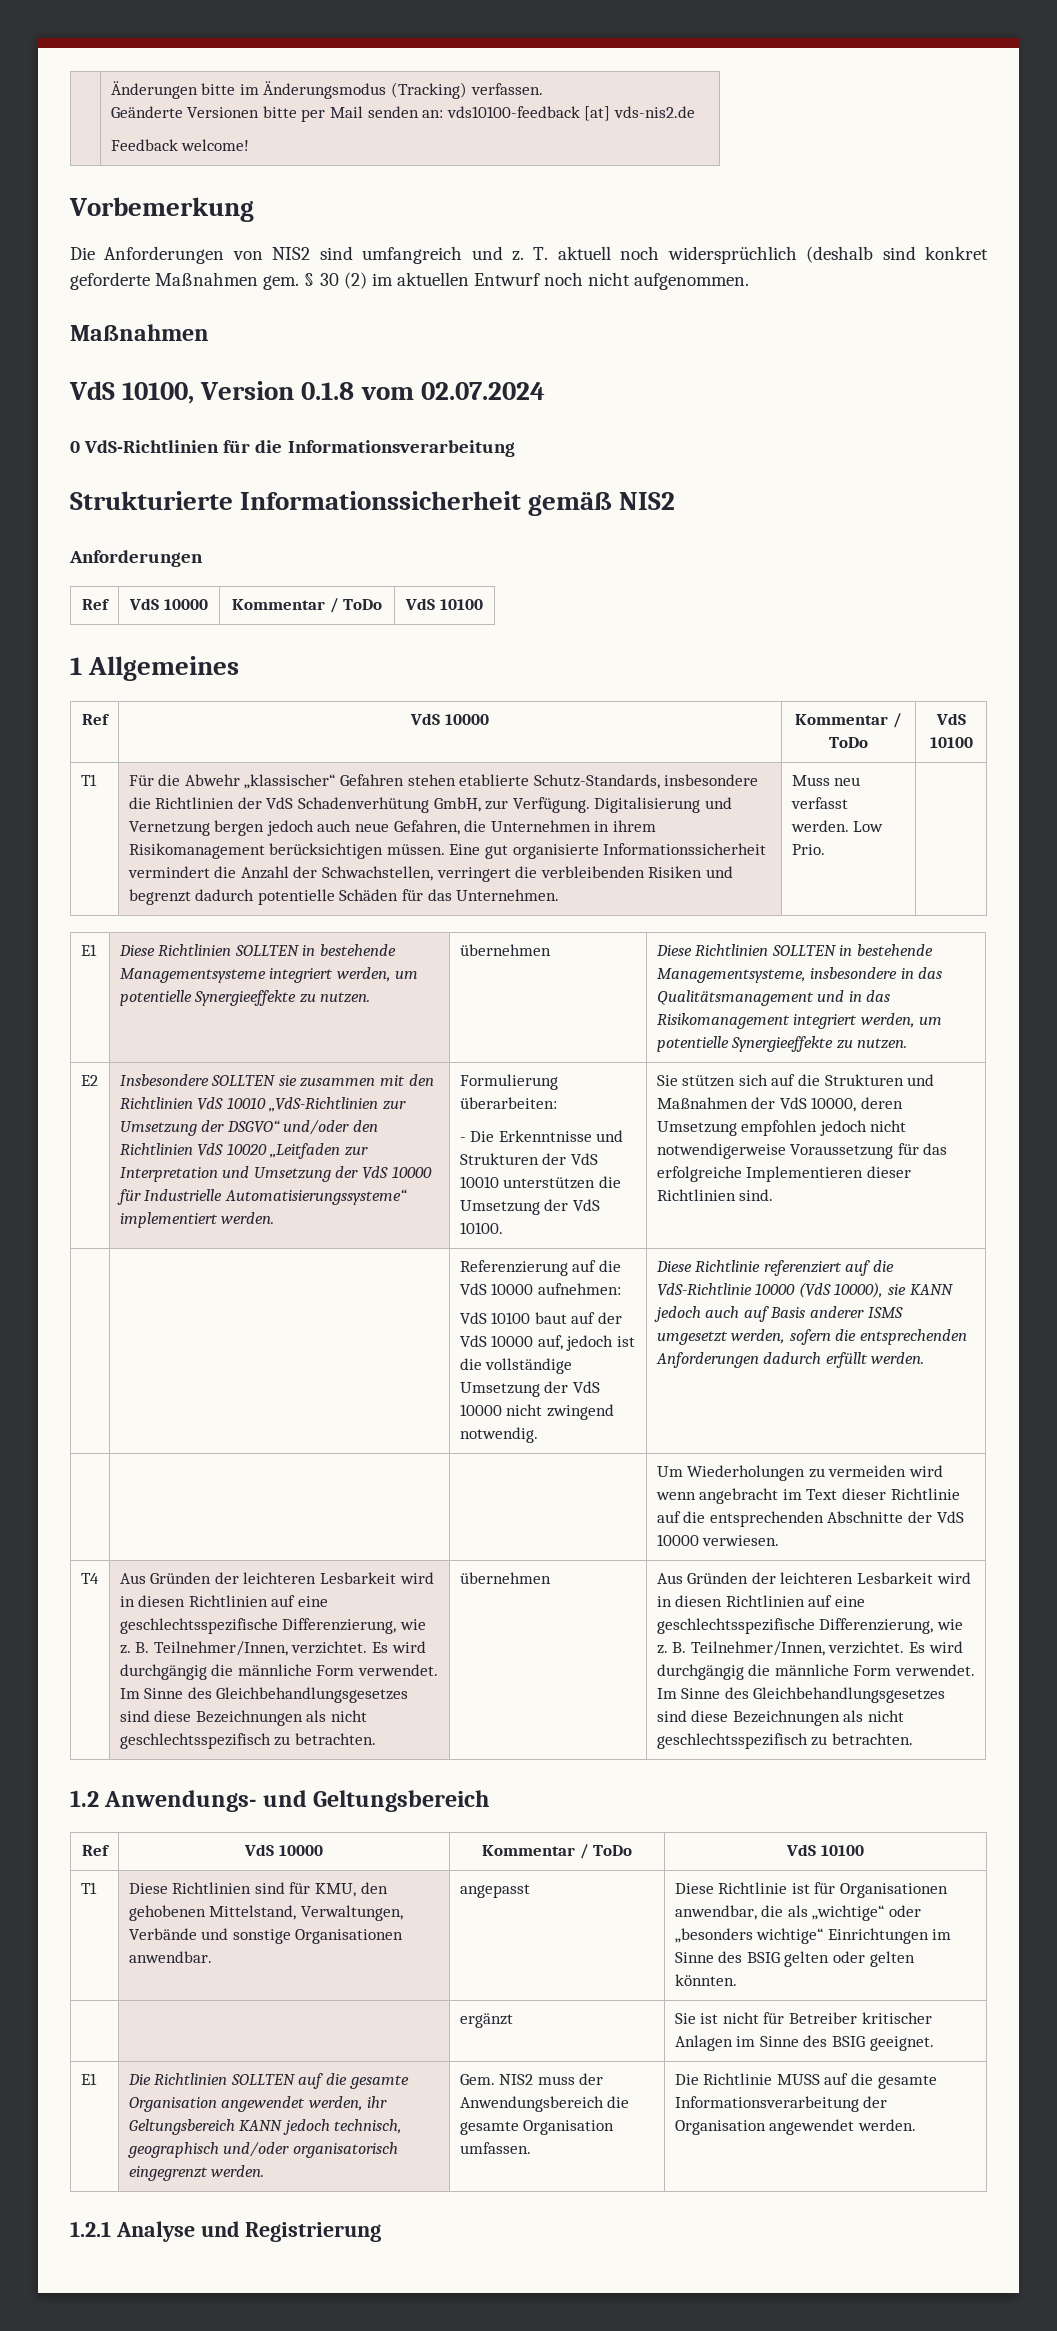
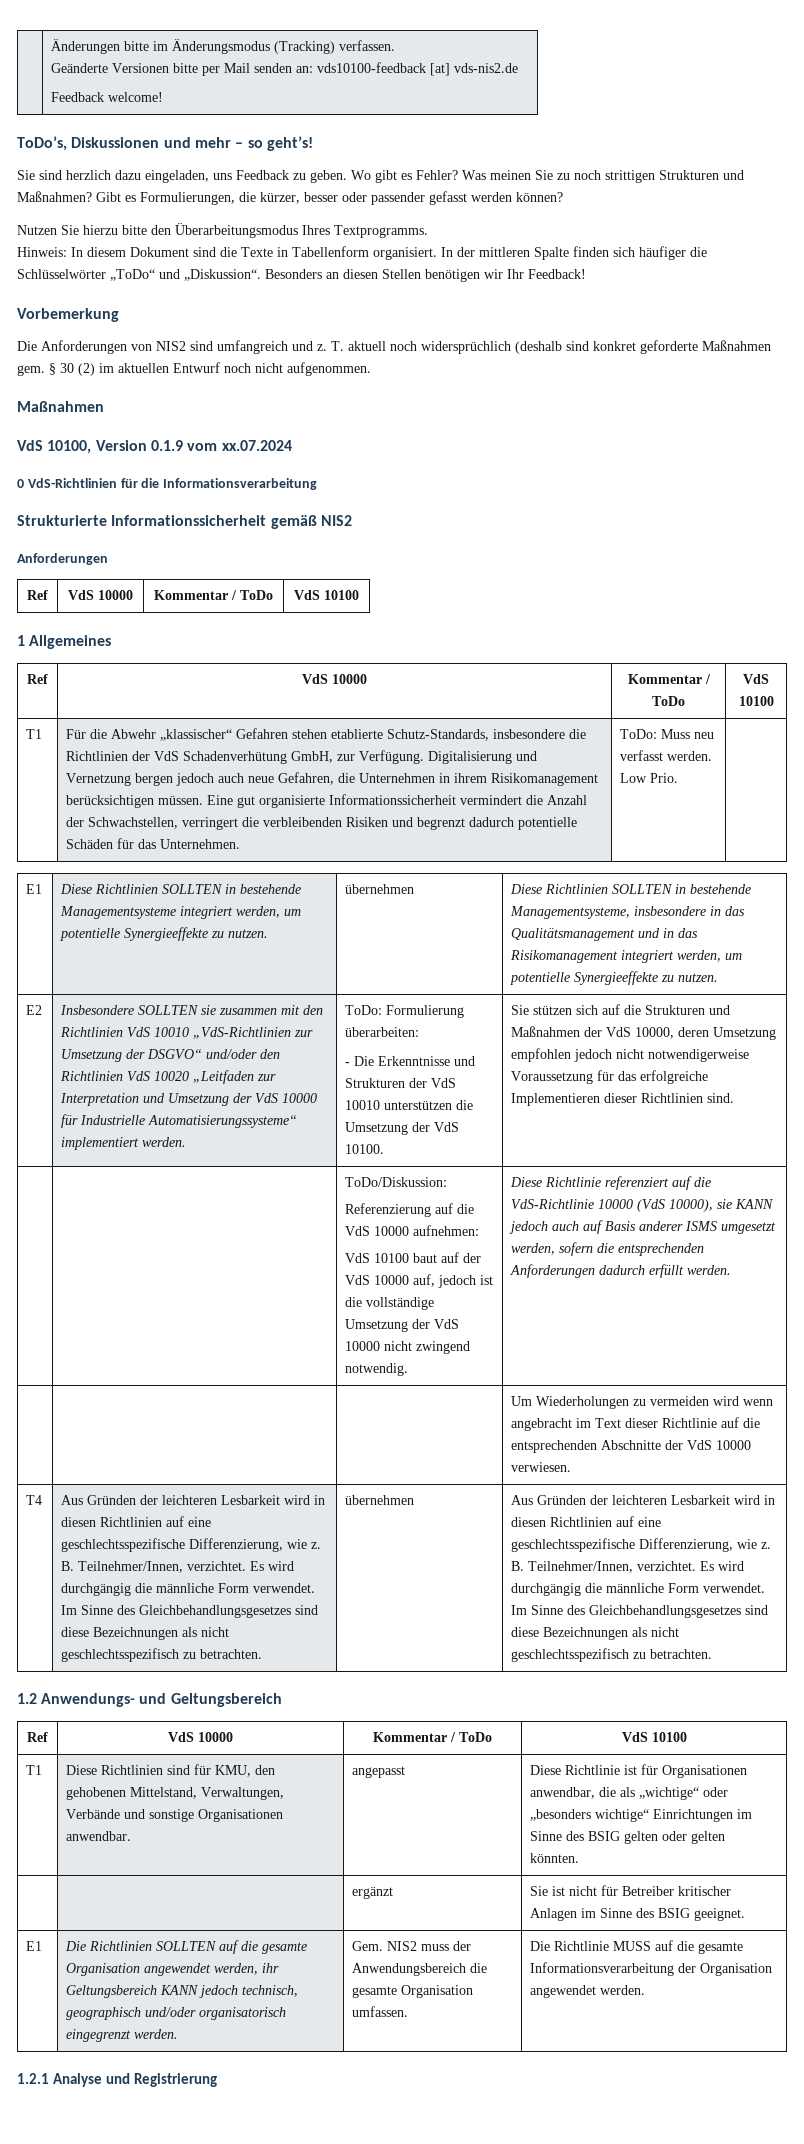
+ ToDo’s, Diskussionen und mehr – so geht’s!
+ Sie sind herzlich dazu eingeladen, uns Feedback zu geben. Wo gibt es Fehler? Was meinen Sie zu noch strittigen Strukturen und Maßnahmen? Gibt es Formulierungen, die kürzer, besser oder passender gefasst werden können?
+ Nutzen Sie hierzu bitte den Überarbeitungsmodus Ihres Textprogramms.
+ Hinweis: In diesem Dokument sind die Texte in Tabellenform organisiert. In der mittleren Spalte finden sich häufiger die Schlüsselwörter „ToDo“ und „Diskussion“. Besonders an diesen Stellen benötigen wir Ihr Feedback!
- VdS 10100, Version 0.1.8 vom 02.07.2024
+ VdS 10100, Version 0.1.9 vom xx.07.2024
- Muss neu verfasst werden.
+ ToDo: Muss neu verfasst werden.
- Formulierung überarbeiten:
+ ToDo: Formulierung überarbeiten:
+ ToDo/Diskussion:

